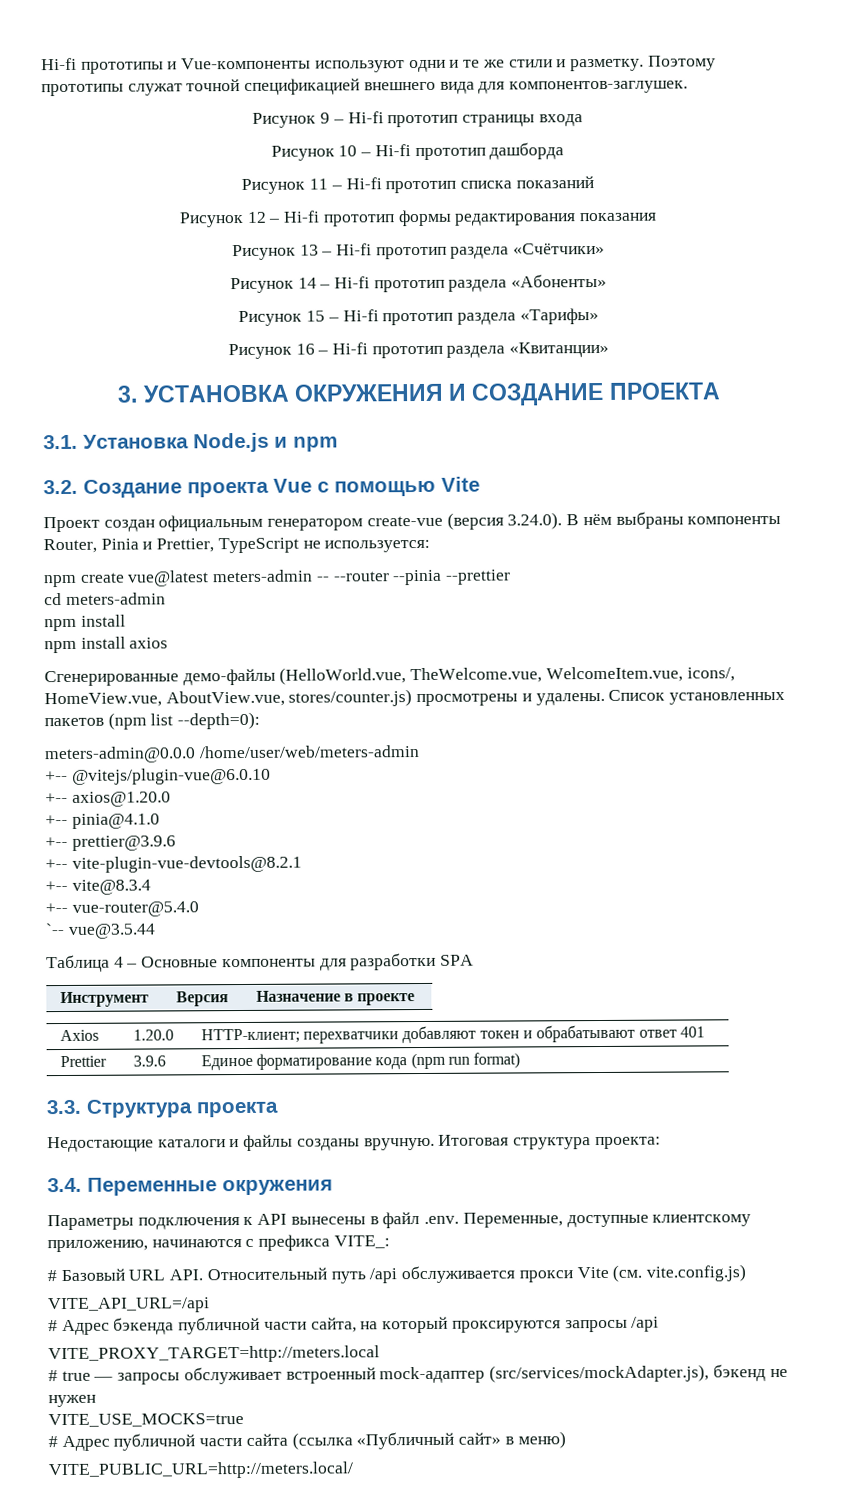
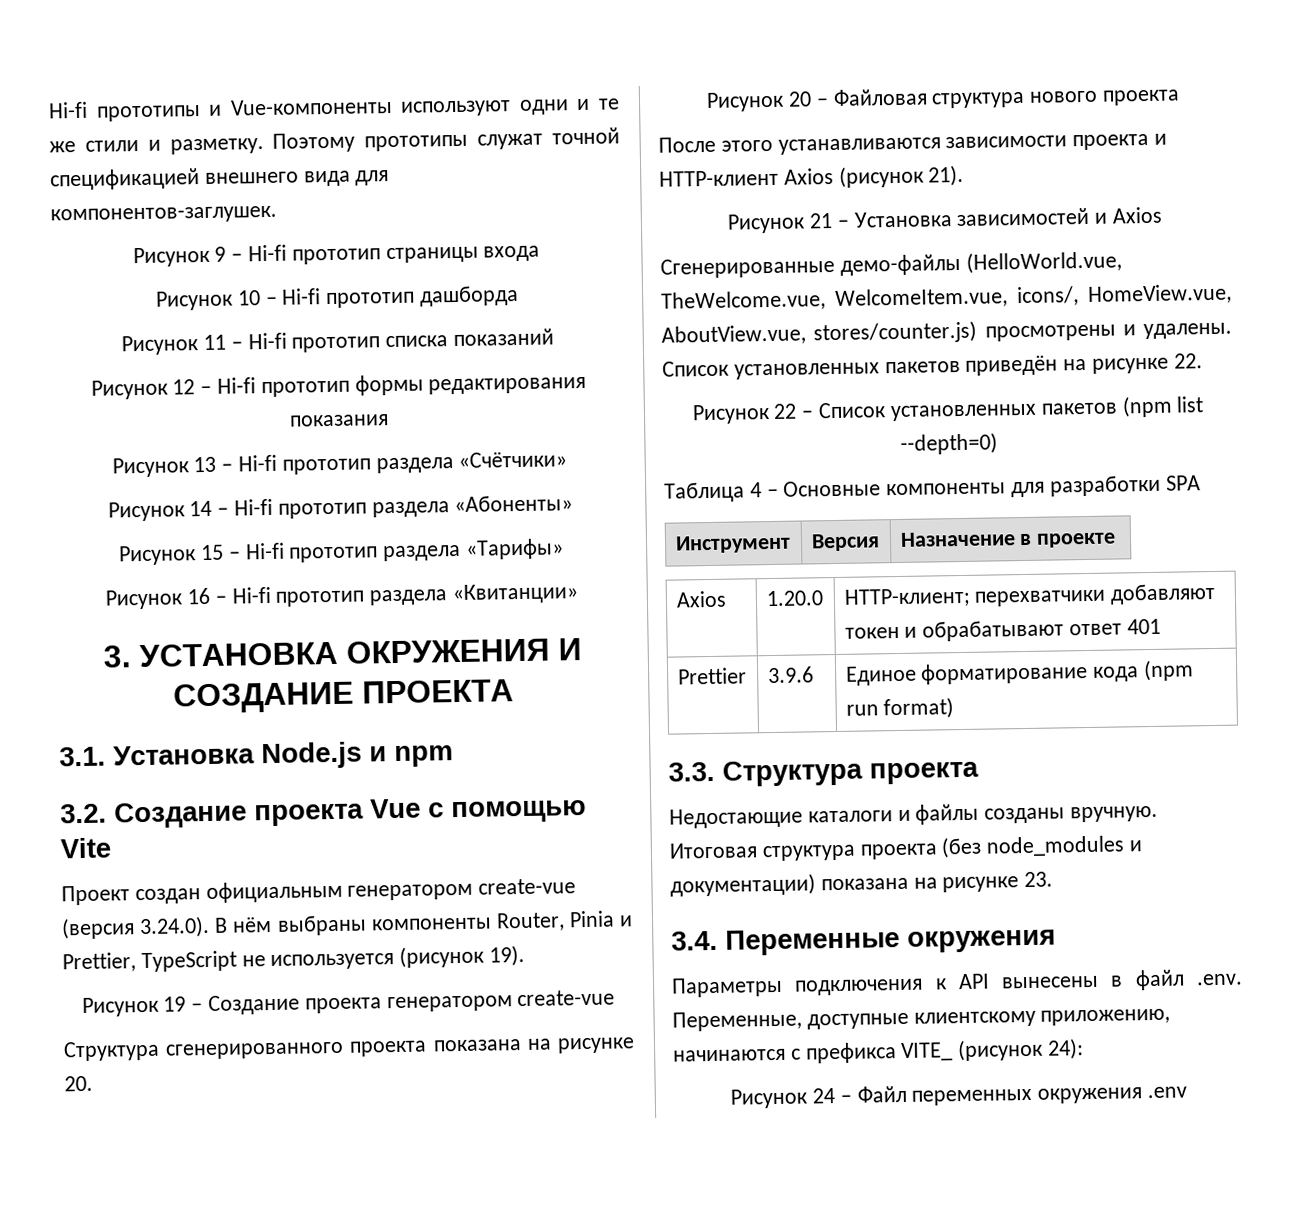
- Проект создан официальным генератором create-vue (версия 3.24.0). В нём выбраны компоненты Router, Pinia и Prettier, TypeScript не используется:
- npm create vue@latest meters-admin -- --router --pinia --prettier
- cd meters-admin
- npm install
- npm install axios
+ Проект создан официальным генератором create-vue (версия 3.24.0). В нём выбраны компоненты Router, Pinia и Prettier, TypeScript не используется (рисунок 19).
+ Рисунок 19 – Создание проекта генератором create-vue
+ Структура сгенерированного проекта показана на рисунке 20.
+ Рисунок 20 – Файловая структура нового проекта
+ После этого устанавливаются зависимости проекта и HTTP-клиент Axios (рисунок 21).
+ Рисунок 21 – Установка зависимостей и Axios
- Список установленных пакетов (npm list --depth=0):
- meters-admin@0.0.0 /home/user/web/meters-admin
- +-- @vitejs/plugin-vue@6.0.10
- +-- axios@1.20.0
- +-- pinia@4.1.0
- +-- prettier@3.9.6
- +-- vite-plugin-vue-devtools@8.2.1
- +-- vite@8.3.4
- +-- vue-router@5.4.0
- `-- vue@3.5.44
+ Список установленных пакетов приведён на рисунке 22.
+ Рисунок 22 – Список установленных пакетов (npm list --depth=0)
- Итоговая структура проекта:
+ Итоговая структура проекта (без node_modules и документации) показана на рисунке 23.
- Параметры подключения к API вынесены в файл .env. Переменные, доступные клиентскому приложению, начинаются с префикса VITE_:
- # Базовый URL API. Относительный путь /api обслуживается прокси Vite (см. vite.config.js)
- VITE_API_URL=/api
- # Адрес бэкенда публичной части сайта, на который проксируются запросы /api
- VITE_PROXY_TARGET=http://meters.local
- # true — запросы обслуживает встроенный mock-адаптер (src/services/mockAdapter.js), бэкенд не нужен
- VITE_USE_MOCKS=true
- # Адрес публичной части сайта (ссылка «Публичный сайт» в меню)
- VITE_PUBLIC_URL=http://meters.local/
+ Параметры подключения к API вынесены в файл .env. Переменные, доступные клиентскому приложению, начинаются с префикса VITE_ (рисунок 24):
+ Рисунок 24 – Файл переменных окружения .env

